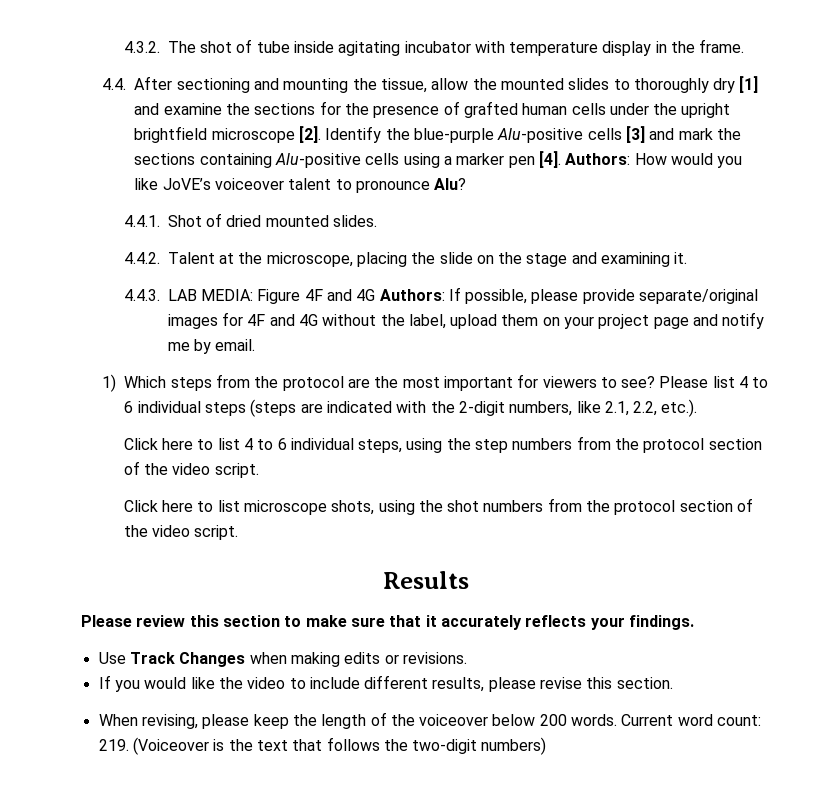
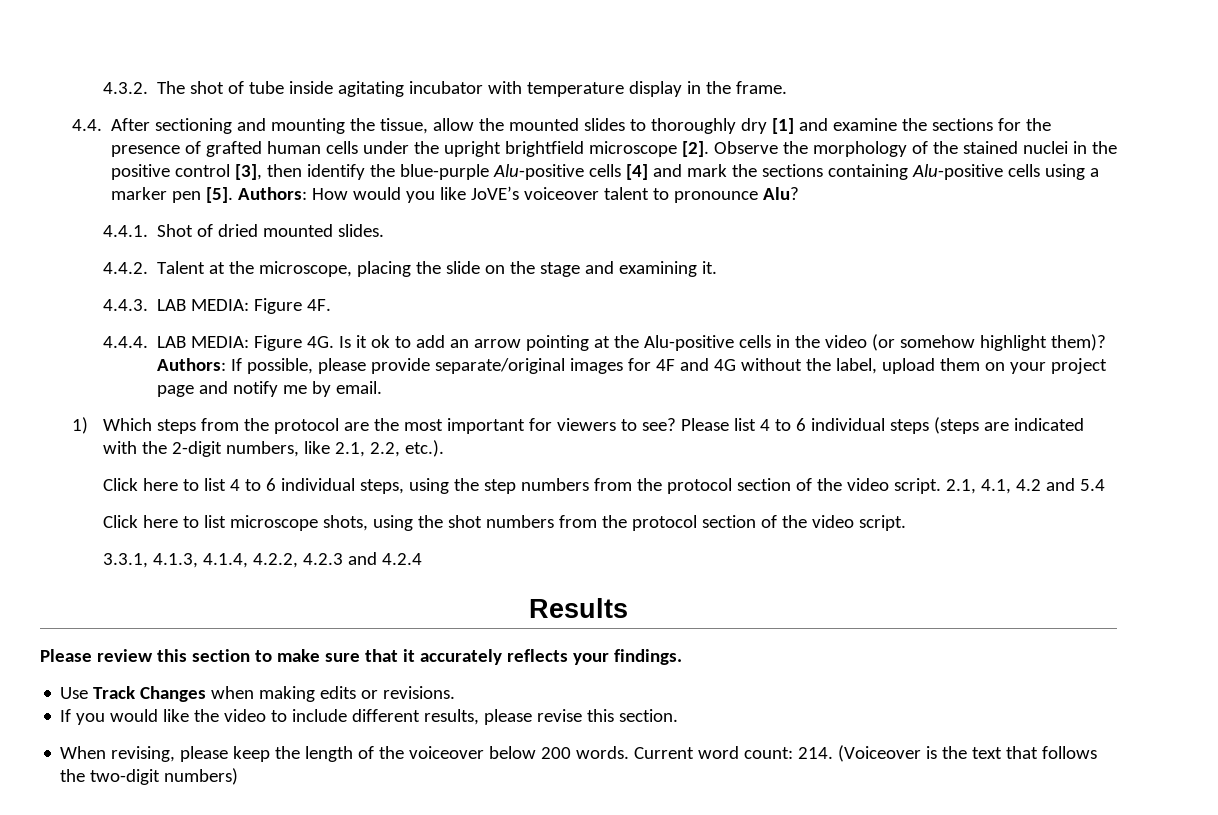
- Identify the blue-purple Alu-positive cells [3] and mark the sections containing Alu-positive cells using a marker pen [4].
+ Observe the morphology of the stained nuclei in the positive control [3], then identify the blue-purple Alu-positive cells [4] and mark the sections containing Alu-positive cells using a marker pen [5].
- 4.4.3. LAB MEDIA: Figure 4F and 4G Authors: If possible, please provide separate/original images for 4F and 4G without the label, upload them on your project page and notify me by email.
+ 4.4.3. LAB MEDIA: Figure 4F.
+ 4.4.4. LAB MEDIA: Figure 4G. Is it ok to add an arrow pointing at the Alu-positive cells in the video (or somehow highlight them)? Authors: If possible, please provide separate/original images for 4F and 4G without the label, upload them on your project page and notify me by email.
+ 2.1, 4.1, 4.2 and 5.4
+ 3.3.1, 4.1.3, 4.1.4, 4.2.2, 4.2.3 and 4.2.4
- Current word count: 219. (Voiceover is the text that follows the two-digit numbers)
+ Current word count: 214. (Voiceover is the text that follows the two-digit numbers)

